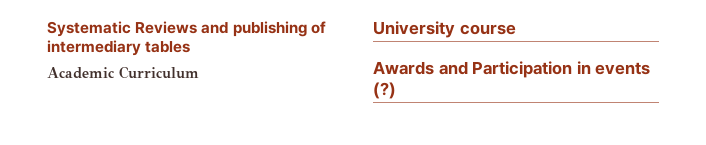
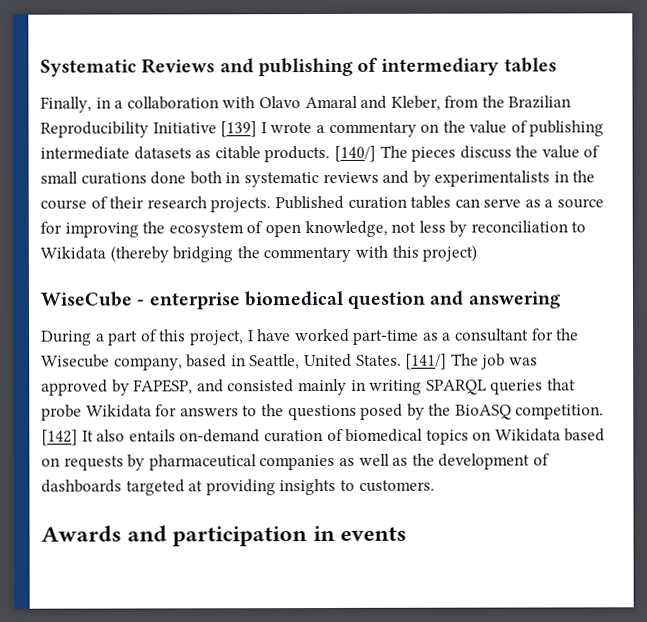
- Academic Curriculum
- University course
+ Finally, in a collaboration with Olavo Amaral and Kleber, from the Brazilian Reproducibility Initiative [139] I wrote a commentary on the value of publishing intermediate datasets as citable products. [140/] The pieces discuss the value of small curations done both in systematic reviews and by experimentalists in the course of their research projects. Published curation tables can serve as a source for improving the ecosystem of open knowledge, not less by reconciliation to Wikidata (thereby bridging the commentary with this project)
+ WiseCube - enterprise biomedical question and answering
+ During a part of this project, I have worked part-time as a consultant for the Wisecube company, based in Seattle, United States. [141/] The job was approved by FAPESP, and consisted mainly in writing SPARQL queries that probe Wikidata for answers to the questions posed by the BioASQ competition. [142] It also entails on-demand curation of biomedical topics on Wikidata based on requests by pharmaceutical companies as well as the development of dashboards targeted at providing insights to customers.
- Awards and Participation in events (?)
+ Awards and participation in events

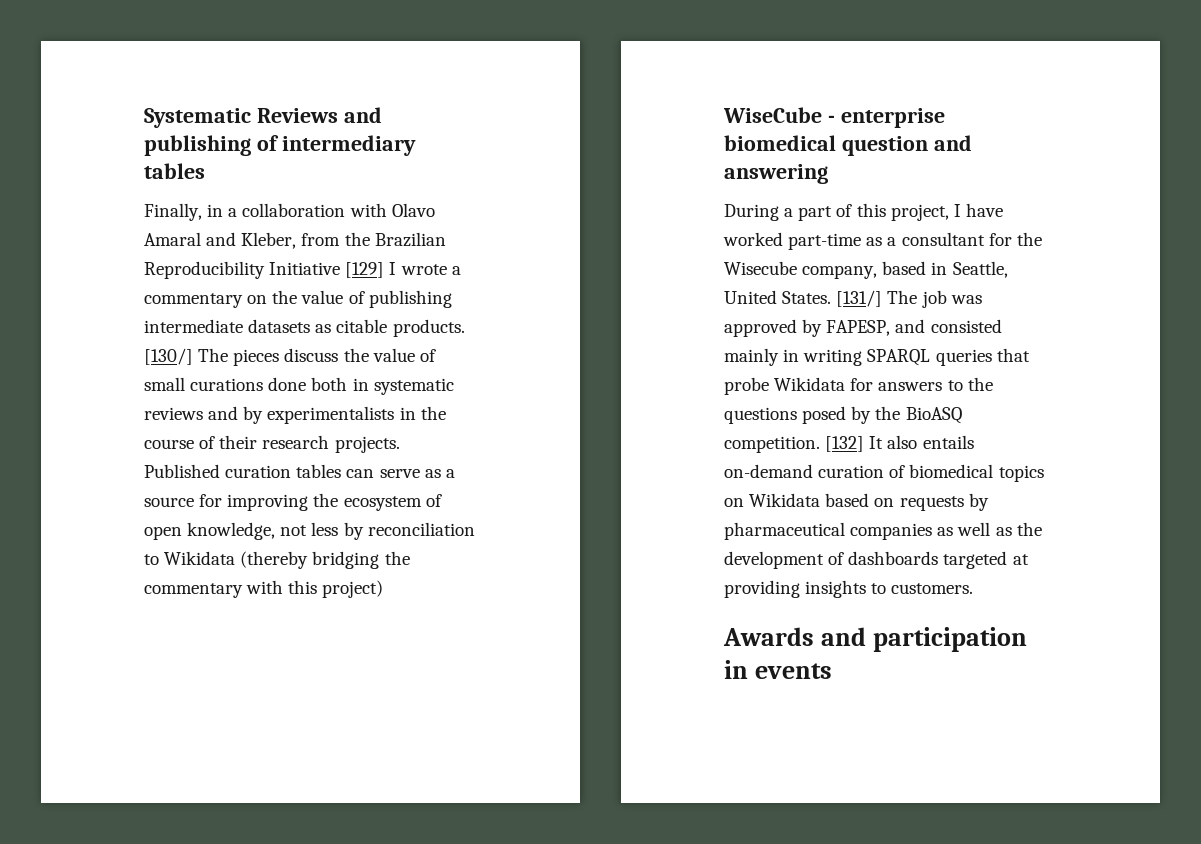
- Finally, in a collaboration with Olavo Amaral and Kleber, from the Brazilian Reproducibility Initiative [139] I wrote a commentary on the value of publishing intermediate datasets as citable products.
+ Finally, in a collaboration with Olavo Amaral and Kleber, from the Brazilian Reproducibility Initiative [129] I wrote a commentary on the value of publishing intermediate datasets as citable products.
- [140/] The pieces discuss the value of small curations done both in systematic reviews and by experimentalists in the course of their research projects.
+ [130/] The pieces discuss the value of small curations done both in systematic reviews and by experimentalists in the course of their research projects.
- [141/] The job was approved by FAPESP, and consisted mainly in writing SPARQL queries that probe Wikidata for answers to the questions posed by the BioASQ competition.
+ [131/] The job was approved by FAPESP, and consisted mainly in writing SPARQL queries that probe Wikidata for answers to the questions posed by the BioASQ competition.
- [142] It also entails on-demand curation of biomedical topics on Wikidata based on requests by pharmaceutical companies as well as the development of dashboards targeted at providing insights to customers.
+ [132] It also entails on-demand curation of biomedical topics on Wikidata based on requests by pharmaceutical companies as well as the development of dashboards targeted at providing insights to customers.

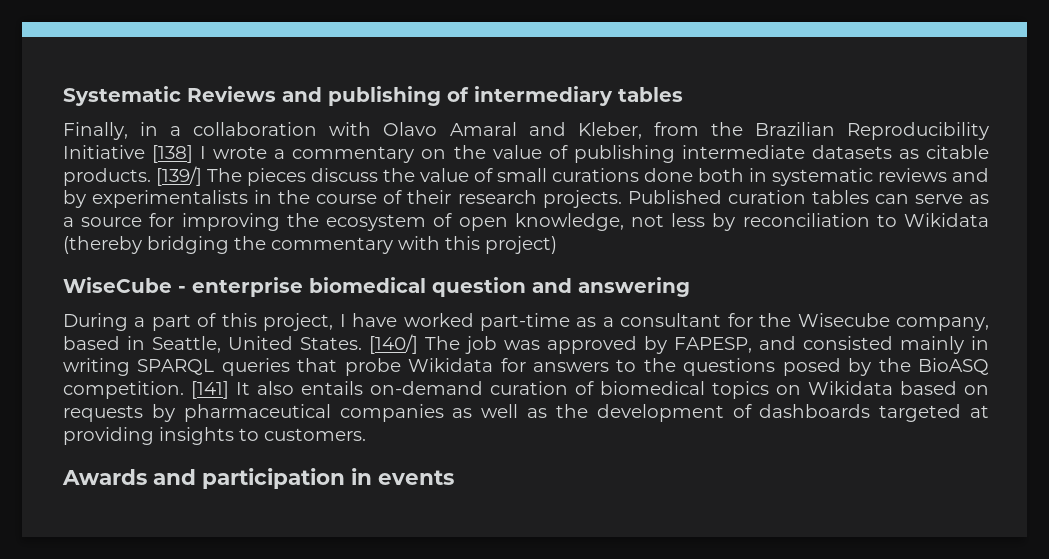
- Finally, in a collaboration with Olavo Amaral and Kleber, from the Brazilian Reproducibility Initiative [129] I wrote a commentary on the value of publishing intermediate datasets as citable products.
+ Finally, in a collaboration with Olavo Amaral and Kleber, from the Brazilian Reproducibility Initiative [138] I wrote a commentary on the value of publishing intermediate datasets as citable products.
- [130/] The pieces discuss the value of small curations done both in systematic reviews and by experimentalists in the course of their research projects.
+ [139/] The pieces discuss the value of small curations done both in systematic reviews and by experimentalists in the course of their research projects.
- [131/] The job was approved by FAPESP, and consisted mainly in writing SPARQL queries that probe Wikidata for answers to the questions posed by the BioASQ competition.
+ [140/] The job was approved by FAPESP, and consisted mainly in writing SPARQL queries that probe Wikidata for answers to the questions posed by the BioASQ competition.
- [132] It also entails on-demand curation of biomedical topics on Wikidata based on requests by pharmaceutical companies as well as the development of dashboards targeted at providing insights to customers.
+ [141] It also entails on-demand curation of biomedical topics on Wikidata based on requests by pharmaceutical companies as well as the development of dashboards targeted at providing insights to customers.

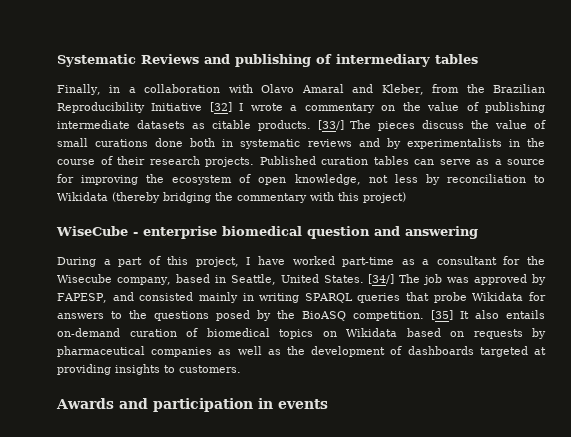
- Finally, in a collaboration with Olavo Amaral and Kleber, from the Brazilian Reproducibility Initiative [138] I wrote a commentary on the value of publishing intermediate datasets as citable products.
+ Finally, in a collaboration with Olavo Amaral and Kleber, from the Brazilian Reproducibility Initiative [32] I wrote a commentary on the value of publishing intermediate datasets as citable products.
- [139/] The pieces discuss the value of small curations done both in systematic reviews and by experimentalists in the course of their research projects.
+ [33/] The pieces discuss the value of small curations done both in systematic reviews and by experimentalists in the course of their research projects.
- [140/] The job was approved by FAPESP, and consisted mainly in writing SPARQL queries that probe Wikidata for answers to the questions posed by the BioASQ competition.
+ [34/] The job was approved by FAPESP, and consisted mainly in writing SPARQL queries that probe Wikidata for answers to the questions posed by the BioASQ competition.
- [141] It also entails on-demand curation of biomedical topics on Wikidata based on requests by pharmaceutical companies as well as the development of dashboards targeted at providing insights to customers.
+ [35] It also entails on-demand curation of biomedical topics on Wikidata based on requests by pharmaceutical companies as well as the development of dashboards targeted at providing insights to customers.

